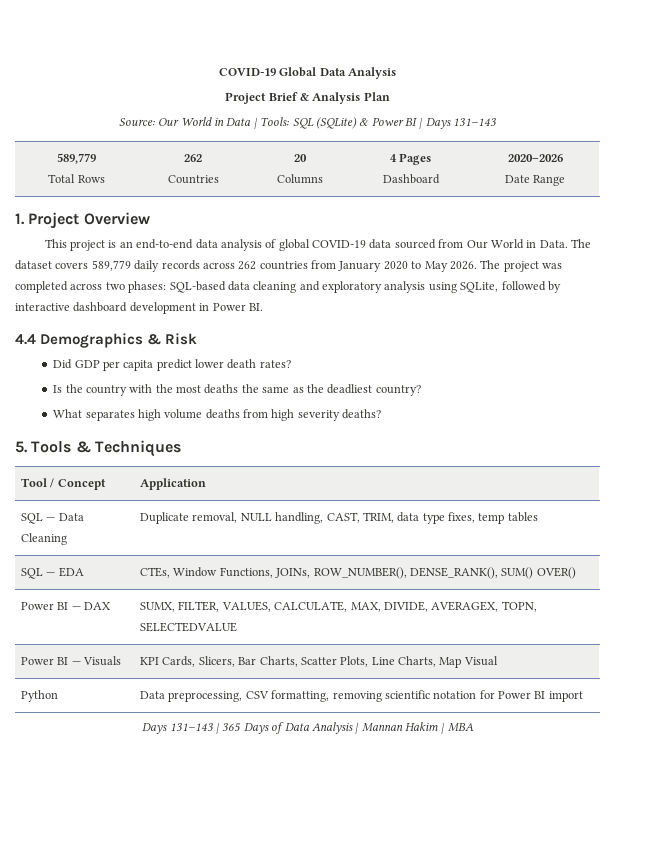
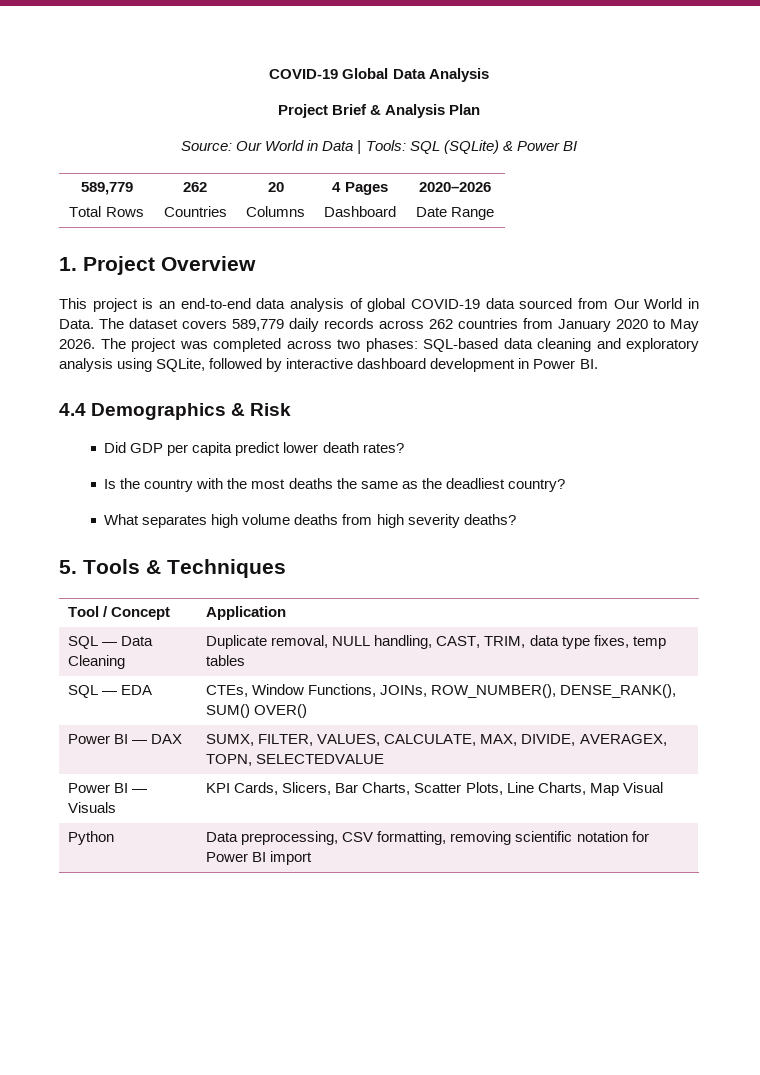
- Source: Our World in Data | Tools: SQL (SQLite) & Power BI | Days 131–143
+ Source: Our World in Data | Tools: SQL (SQLite) & Power BI
- Days 131–143 | 365 Days of Data Analysis | Mannan Hakim | MBA

